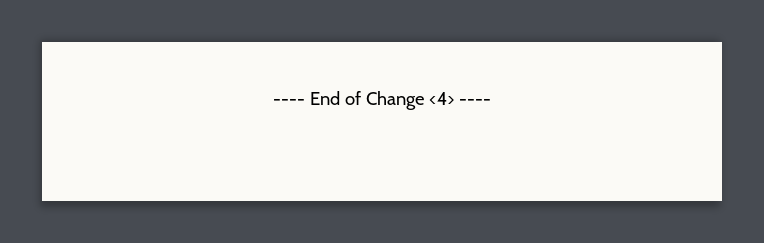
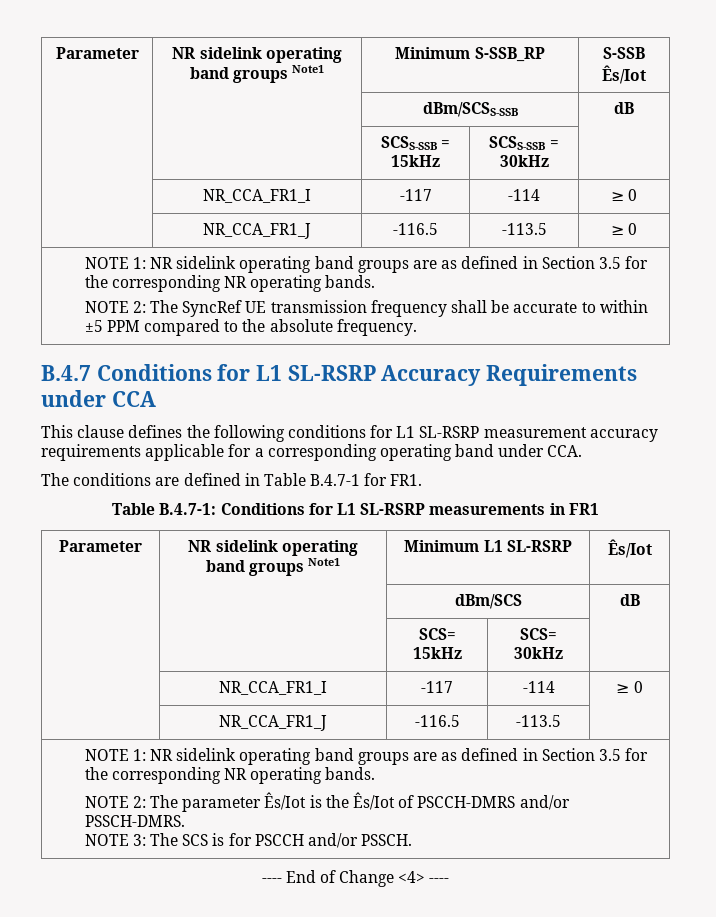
+ Parameter | NR sidelink operating band groups Note1 | Minimum S-SSB_RP | S-SSB Ês/Iot
+ | | dBm/SCSS-SSB | dB
+ | | SCSS-SSB = 15kHz | SCSS-SSB = 30kHz |
+ | NR_CCA_FR1_I | -117 | -114 | ≥ 0
+ | NR_CCA_FR1_J | -116.5 | -113.5 | ≥ 0
+ NOTE 1: NR sidelink operating band groups are as defined in Section 3.5 for the corresponding NR operating bands.
+ NOTE 2: The SyncRef UE transmission frequency shall be accurate to within ±5 PPM compared to the absolute frequency.
+ B.4.7 Conditions for L1 SL-RSRP Accuracy Requirements under CCA
+ This clause defines the following conditions for L1 SL-RSRP measurement accuracy requirements applicable for a corresponding operating band under CCA.
+ The conditions are defined in Table B.4.7-1 for FR1.
+ Table B.4.7-1: Conditions for L1 SL-RSRP measurements in FR1
+ Parameter | NR sidelink operating band groups Note1 | Minimum L1 SL-RSRP | Ês/Iot
+ | | dBm/SCS | dB
+ | | SCS= 15kHz | SCS= 30kHz |
+ | NR_CCA_FR1_I | -117 | -114 | ≥ 0
+ | NR_CCA_FR1_J | -116.5 | -113.5 |
+ NOTE 1: NR sidelink operating band groups are as defined in Section 3.5 for the corresponding NR operating bands.
+ NOTE 2: The parameter Ês/Iot is the Ês/Iot of PSCCH-DMRS and/or PSSCH-DMRS.
+ NOTE 3: The SCS is for PSCCH and/or PSSCH.

